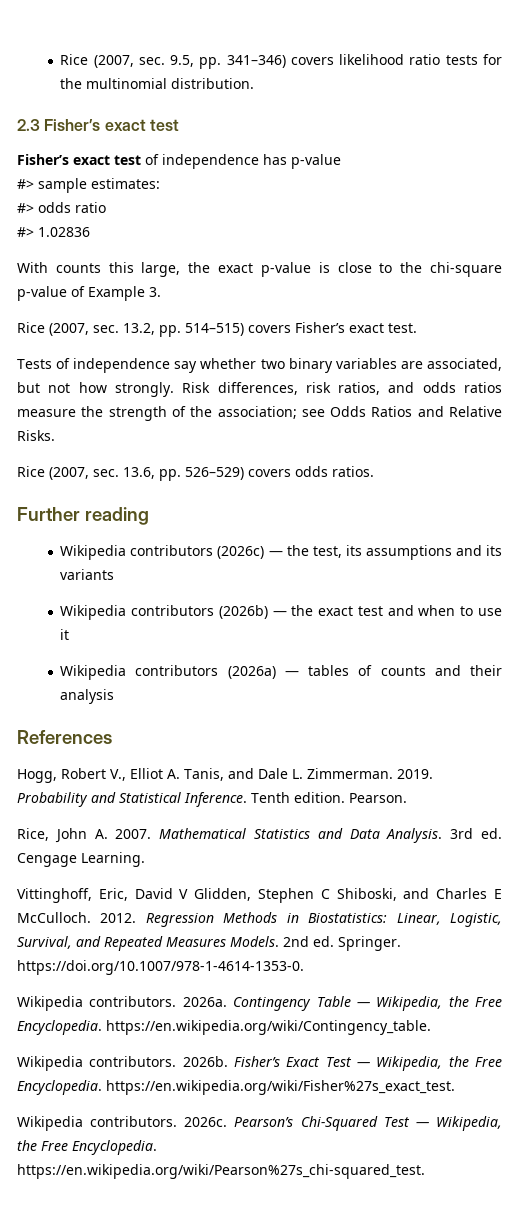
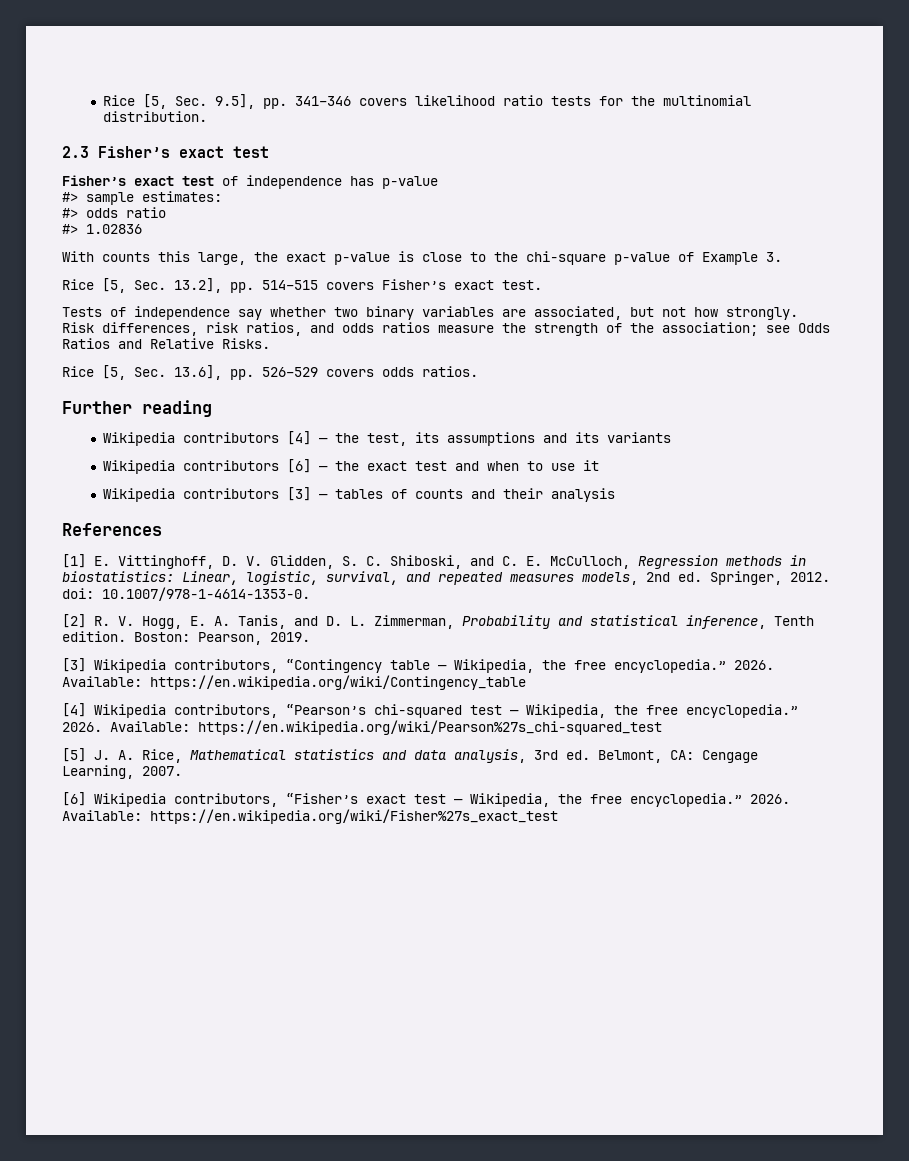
- Rice (2007, sec. 9.5, pp. 341–346) covers likelihood ratio tests for the multinomial distribution.
+ Rice [5, Sec. 9.5], pp. 341–346 covers likelihood ratio tests for the multinomial distribution.
- Rice (2007, sec. 13.2, pp. 514–515) covers Fisher’s exact test.
+ Rice [5, Sec. 13.2], pp. 514–515 covers Fisher’s exact test.
- Rice (2007, sec. 13.6, pp. 526–529) covers odds ratios.
+ Rice [5, Sec. 13.6], pp. 526–529 covers odds ratios.
- Wikipedia contributors (2026c) — the test, its assumptions and its variants
+ Wikipedia contributors [4] — the test, its assumptions and its variants
- Wikipedia contributors (2026b) — the exact test and when to use it
+ Wikipedia contributors [6] — the exact test and when to use it
- Wikipedia contributors (2026a) — tables of counts and their analysis
+ Wikipedia contributors [3] — tables of counts and their analysis
- Hogg, Robert V., Elliot A. Tanis, and Dale L. Zimmerman. 2019. Probability and Statistical Inference. Tenth edition. Pearson.
- Rice, John A. 2007. Mathematical Statistics and Data Analysis. 3rd ed. Cengage Learning.
- Vittinghoff, Eric, David V Glidden, Stephen C Shiboski, and Charles E McCulloch. 2012. Regression Methods in Biostatistics: Linear, Logistic, Survival, and Repeated Measures Models. 2nd ed. Springer. https://doi.org/10.1007/978-1-4614-1353-0.
- Wikipedia contributors. 2026a. Contingency Table — Wikipedia, the Free Encyclopedia. https://en.wikipedia.org/wiki/Contingency_table.
- Wikipedia contributors. 2026b. Fisher’s Exact Test — Wikipedia, the Free Encyclopedia. https://en.wikipedia.org/wiki/Fisher%27s_exact_test.
- Wikipedia contributors. 2026c. Pearson’s Chi-Squared Test — Wikipedia, the Free Encyclopedia. https://en.wikipedia.org/wiki/Pearson%27s_chi-squared_test.
+ [1] E. Vittinghoff, D. V. Glidden, S. C. Shiboski, and C. E. McCulloch, Regression methods in biostatistics: Linear, logistic, survival, and repeated measures models, 2nd ed. Springer, 2012. doi: 10.1007/978-1-4614-1353-0.
+ [2] R. V. Hogg, E. A. Tanis, and D. L. Zimmerman, Probability and statistical inference, Tenth edition. Boston: Pearson, 2019.
+ [3] Wikipedia contributors, “Contingency table — Wikipedia, the free encyclopedia.” 2026. Available: https://en.wikipedia.org/wiki/Contingency_table
+ [4] Wikipedia contributors, “Pearson’s chi-squared test — Wikipedia, the free encyclopedia.” 2026. Available: https://en.wikipedia.org/wiki/Pearson%27s_chi-squared_test
+ [5] J. A. Rice, Mathematical statistics and data analysis, 3rd ed. Belmont, CA: Cengage Learning, 2007.
+ [6] Wikipedia contributors, “Fisher’s exact test — Wikipedia, the free encyclopedia.” 2026. Available: https://en.wikipedia.org/wiki/Fisher%27s_exact_test

